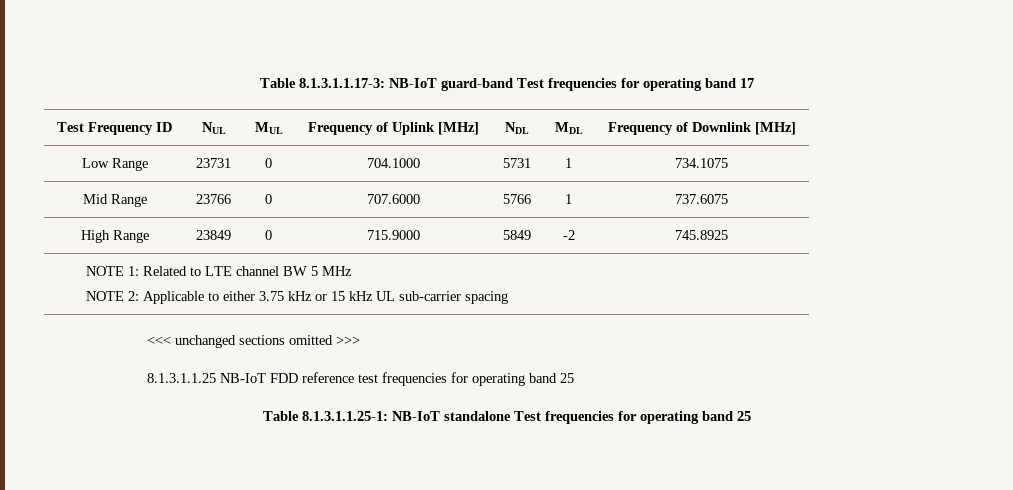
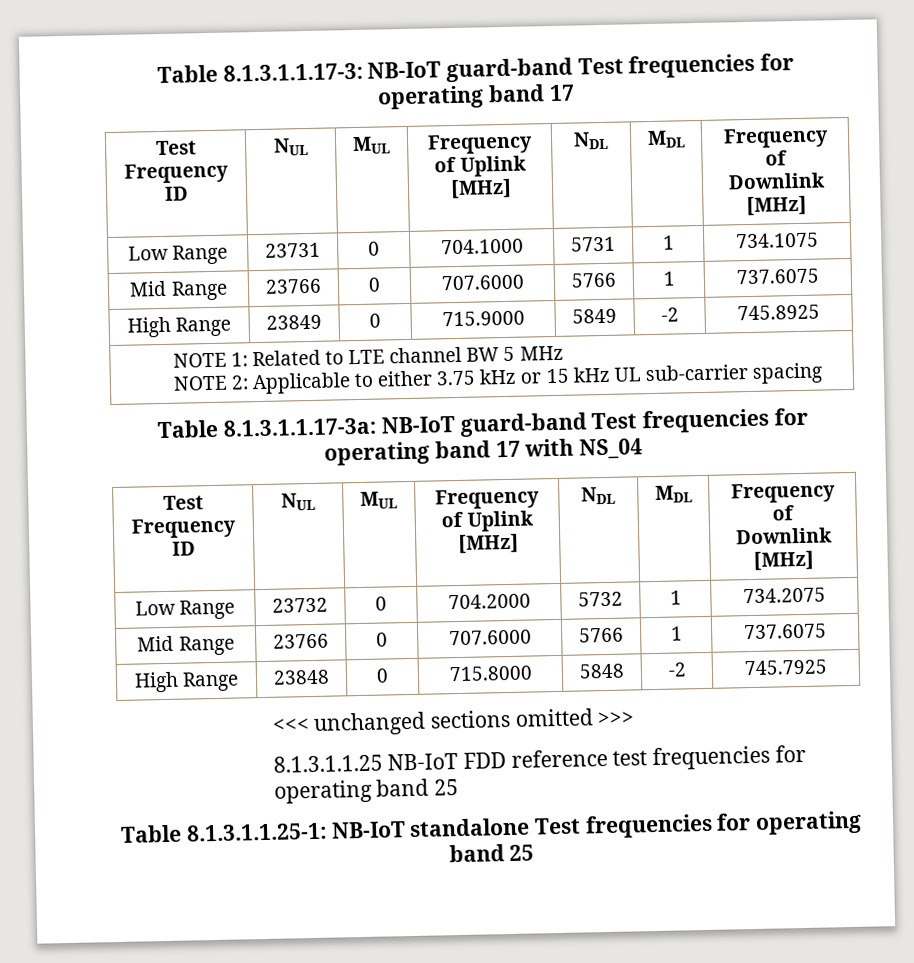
+ Table 8.1.3.1.1.17-3a: NB-IoT guard-band Test frequencies for operating band 17 with NS_04
+ Test Frequency ID | NUL | MUL | Frequency of Uplink [MHz] | NDL | MDL | Frequency of Downlink [MHz]
+ Low Range | 23732 | 0 | 704.2000 | 5732 | 1 | 734.2075
+ Mid Range | 23766 | 0 | 707.6000 | 5766 | 1 | 737.6075
+ High Range | 23848 | 0 | 715.8000 | 5848 | -2 | 745.7925

